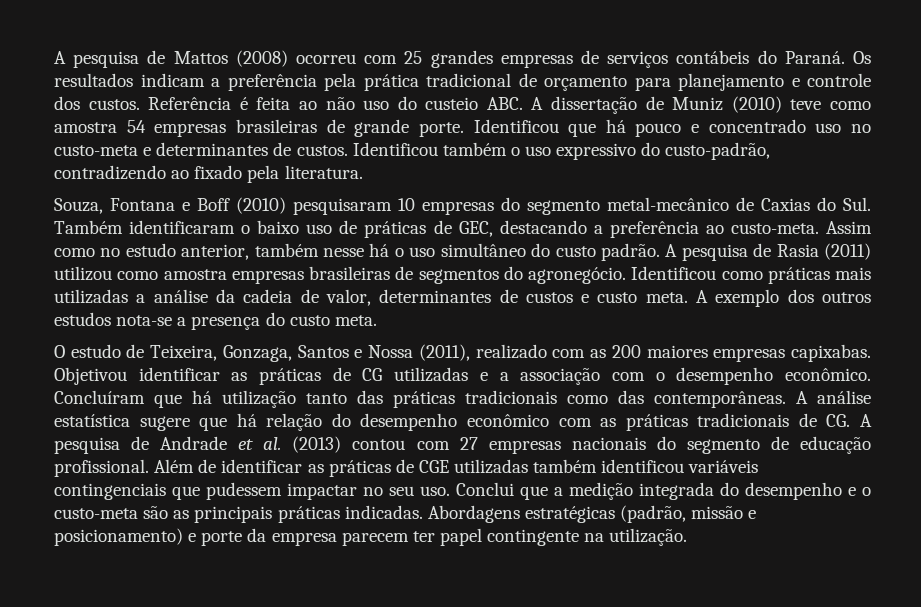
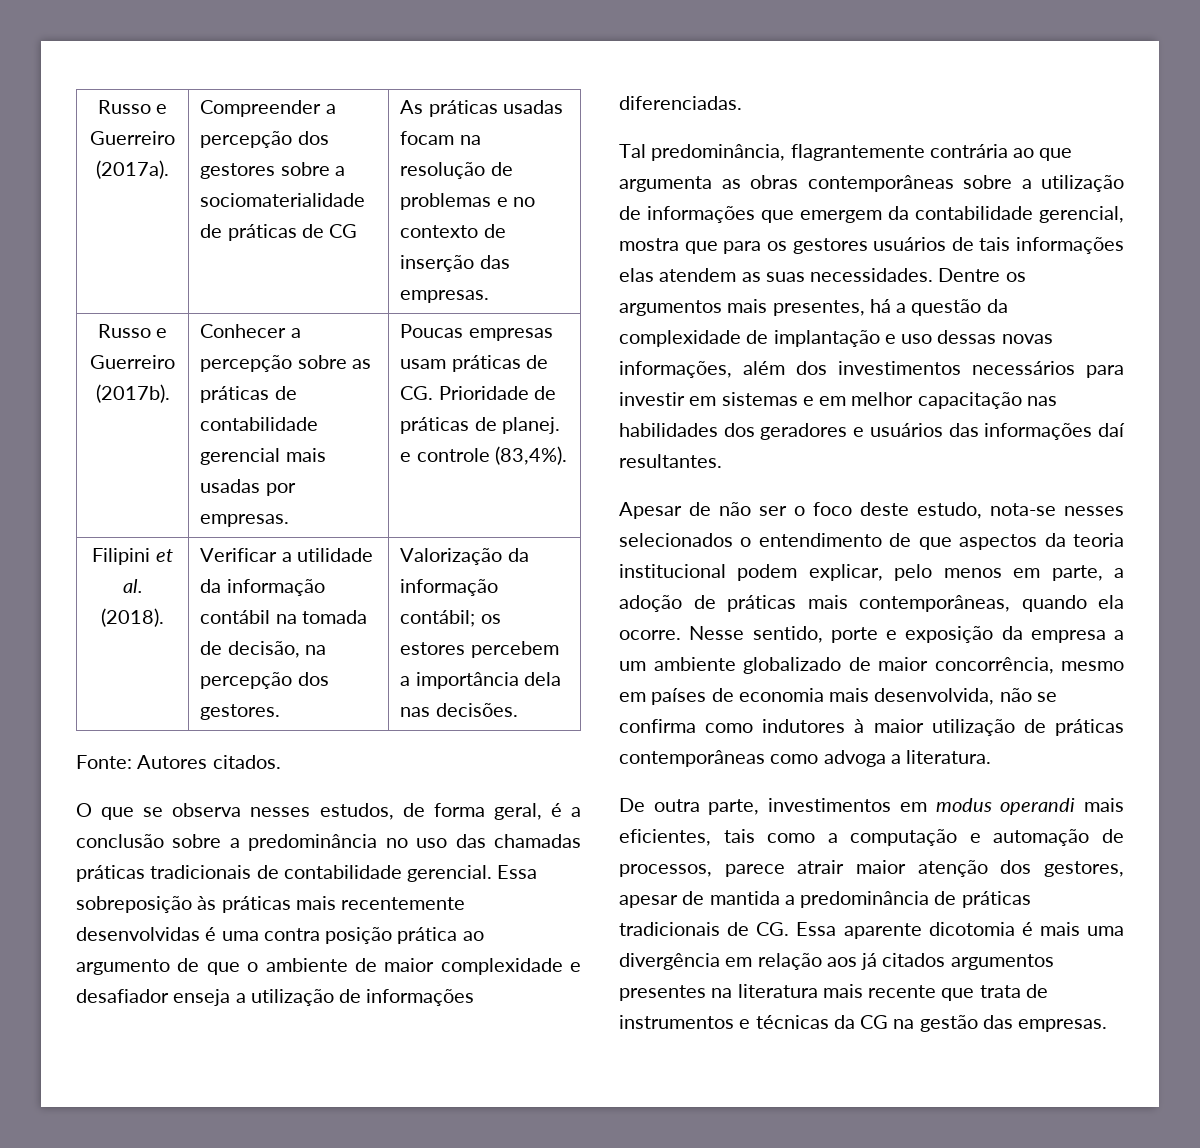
- A pesquisa de Mattos (2008) ocorreu com 25 grandes empresas de serviços contábeis do Paraná. Os resultados indicam a preferência pela prática tradicional de orçamento para planejamento e controle dos custos. Referência é feita ao não uso do custeio ABC. A dissertação de Muniz (2010) teve como amostra 54 empresas brasileiras de grande porte. Identificou que há pouco e concentrado uso no custo-meta e determinantes de custos. Identificou também o uso expressivo do custo-padrão, contradizendo ao fixado pela literatura.
- Souza, Fontana e Boff (2010) pesquisaram 10 empresas do segmento metal-mecânico de Caxias do Sul. Também identificaram o baixo uso de práticas de GEC, destacando a preferência ao custo-meta. Assim como no estudo anterior, também nesse há o uso simultâneo do custo padrão. A pesquisa de Rasia (2011) utilizou como amostra empresas brasileiras de segmentos do agronegócio. Identificou como práticas mais utilizadas a análise da cadeia de valor, determinantes de custos e custo meta. A exemplo dos outros estudos nota-se a presença do custo meta.
- O estudo de Teixeira, Gonzaga, Santos e Nossa (2011), realizado com as 200 maiores empresas capixabas. Objetivou identificar as práticas de CG utilizadas e a associação com o desempenho econômico. Concluíram que há utilização tanto das práticas tradicionais como das contemporâneas. A análise estatística sugere que há relação do desempenho econômico com as práticas tradicionais de CG. A pesquisa de Andrade et al. (2013) contou com 27 empresas nacionais do segmento de educação profissional. Além de identificar as práticas de CGE utilizadas também identificou variáveis contingenciais que pudessem impactar no seu uso. Conclui que a medição integrada do desempenho e o custo-meta são as principais práticas indicadas. Abordagens estratégicas (padrão, missão e posicionamento) e porte da empresa parecem ter papel contingente na utilização.
+ Russo e Guerreiro (2017a). | Compreender a percepção dos gestores sobre a sociomaterialidade de práticas de CG | As práticas usadas focam na resolução de problemas e no contexto de inserção das empresas.
+ Russo e Guerreiro (2017b). | Conhecer a percepção sobre as práticas de contabilidade gerencial mais usadas por empresas. | Poucas empresas usam práticas de CG. Prioridade de práticas de planej. e controle (83,4%).
+ Filipini et al. (2018). | Verificar a utilidade da informação contábil na tomada de decisão, na percepção dos gestores. | Valorização da informação contábil; os estores percebem a importância dela nas decisões.
+ Fonte: Autores citados.
+ O que se observa nesses estudos, de forma geral, é a conclusão sobre a predominância no uso das chamadas práticas tradicionais de contabilidade gerencial. Essa sobreposição às práticas mais recentemente desenvolvidas é uma contra posição prática ao argumento de que o ambiente de maior complexidade e desafiador enseja a utilização de informações diferenciadas.
+ Tal predominância, flagrantemente contrária ao que argumenta as obras contemporâneas sobre a utilização de informações que emergem da contabilidade gerencial, mostra que para os gestores usuários de tais informações elas atendem as suas necessidades. Dentre os argumentos mais presentes, há a questão da complexidade de implantação e uso dessas novas informações, além dos investimentos necessários para investir em sistemas e em melhor capacitação nas habilidades dos geradores e usuários das informações daí resultantes.
+ Apesar de não ser o foco deste estudo, nota-se nesses selecionados o entendimento de que aspectos da teoria institucional podem explicar, pelo menos em parte, a adoção de práticas mais contemporâneas, quando ela ocorre. Nesse sentido, porte e exposição da empresa a um ambiente globalizado de maior concorrência, mesmo em países de economia mais desenvolvida, não se confirma como indutores à maior utilização de práticas contemporâneas como advoga a literatura.
+ De outra parte, investimentos em modus operandi mais eficientes, tais como a computação e automação de processos, parece atrair maior atenção dos gestores, apesar de mantida a predominância de práticas tradicionais de CG. Essa aparente dicotomia é mais uma divergência em relação aos já citados argumentos presentes na literatura mais recente que trata de instrumentos e técnicas da CG na gestão das empresas.

